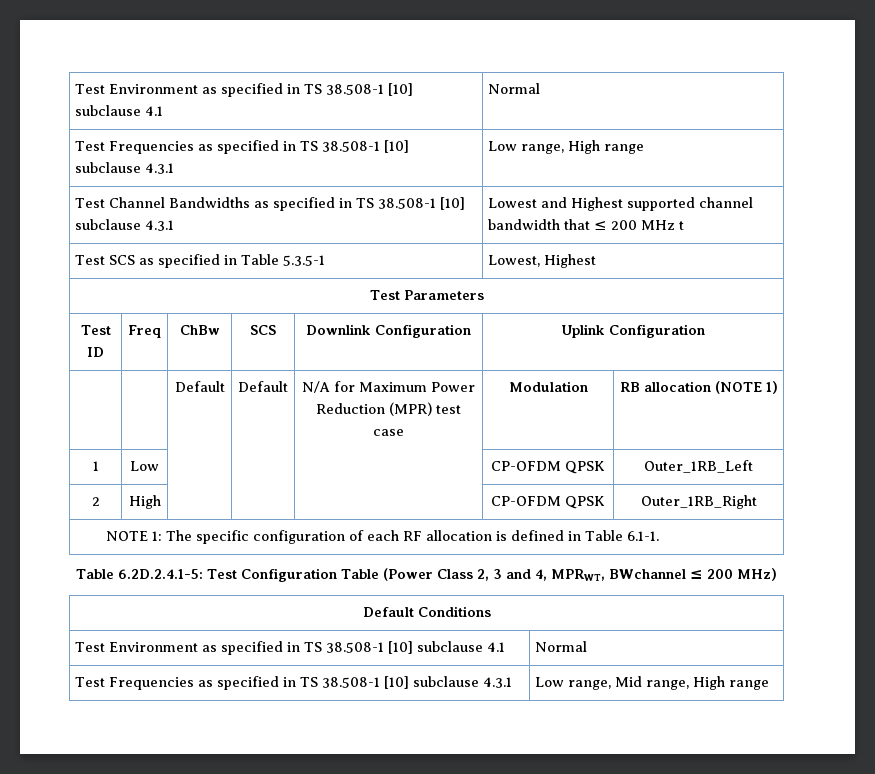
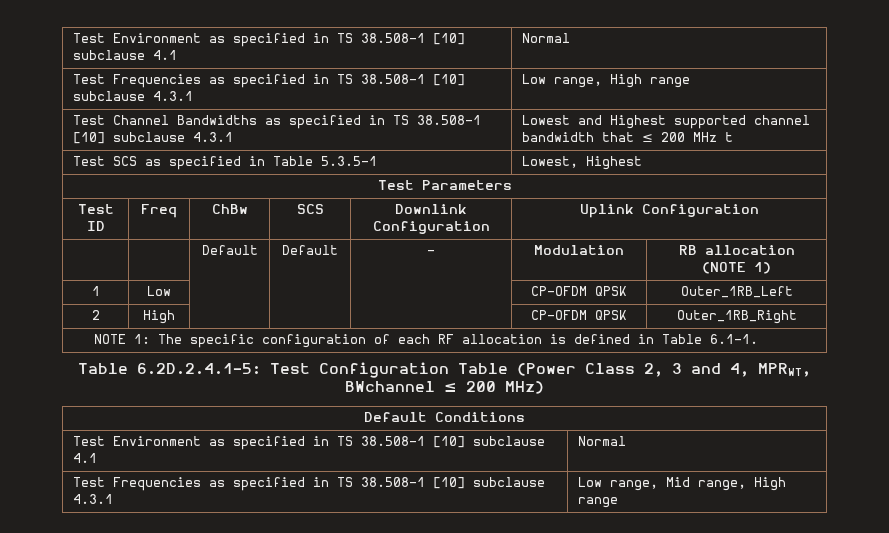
- | | Default | Default | N/A for Maximum Power Reduction (MPR) test case | Modulation | RB allocation (NOTE 1)
+ | | Default | Default | - | Modulation | RB allocation (NOTE 1)

